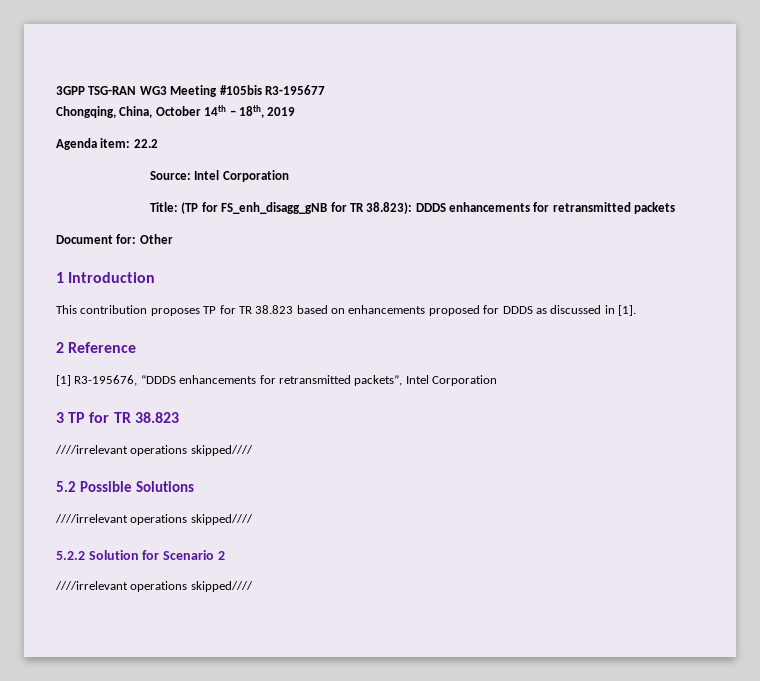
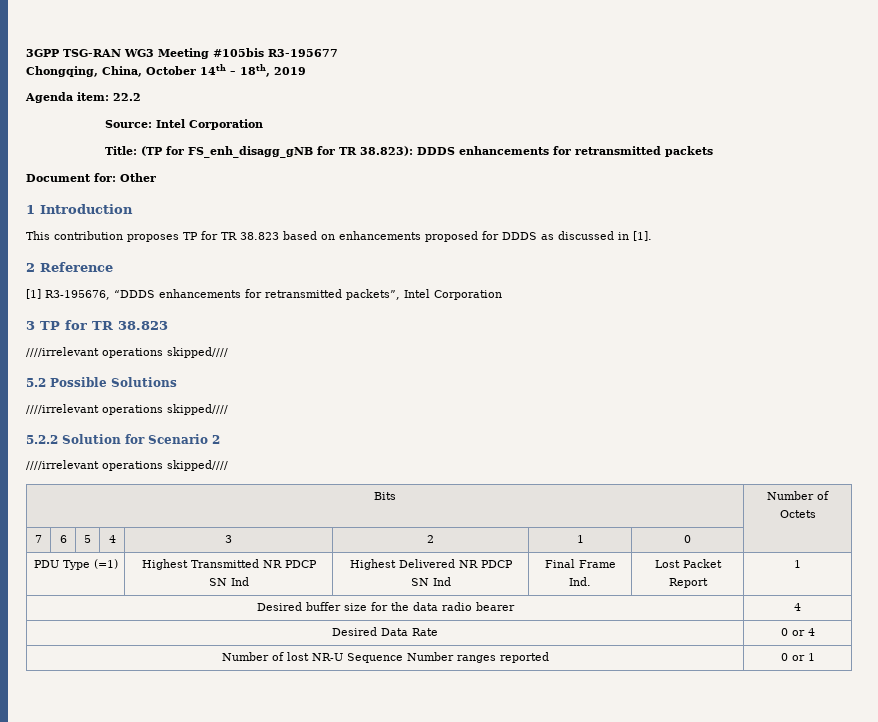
+ Bits | Number of Octets
+ 7 | 6 | 5 | 4 | 3 | 2 | 1 | 0 |
+ PDU Type (=1) | Highest Transmitted NR PDCP SN Ind | Highest Delivered NR PDCP SN Ind | Final Frame Ind. | Lost Packet Report | 1
+ Desired buffer size for the data radio bearer | 4
+ Desired Data Rate | 0 or 4
+ Number of lost NR-U Sequence Number ranges reported | 0 or 1

